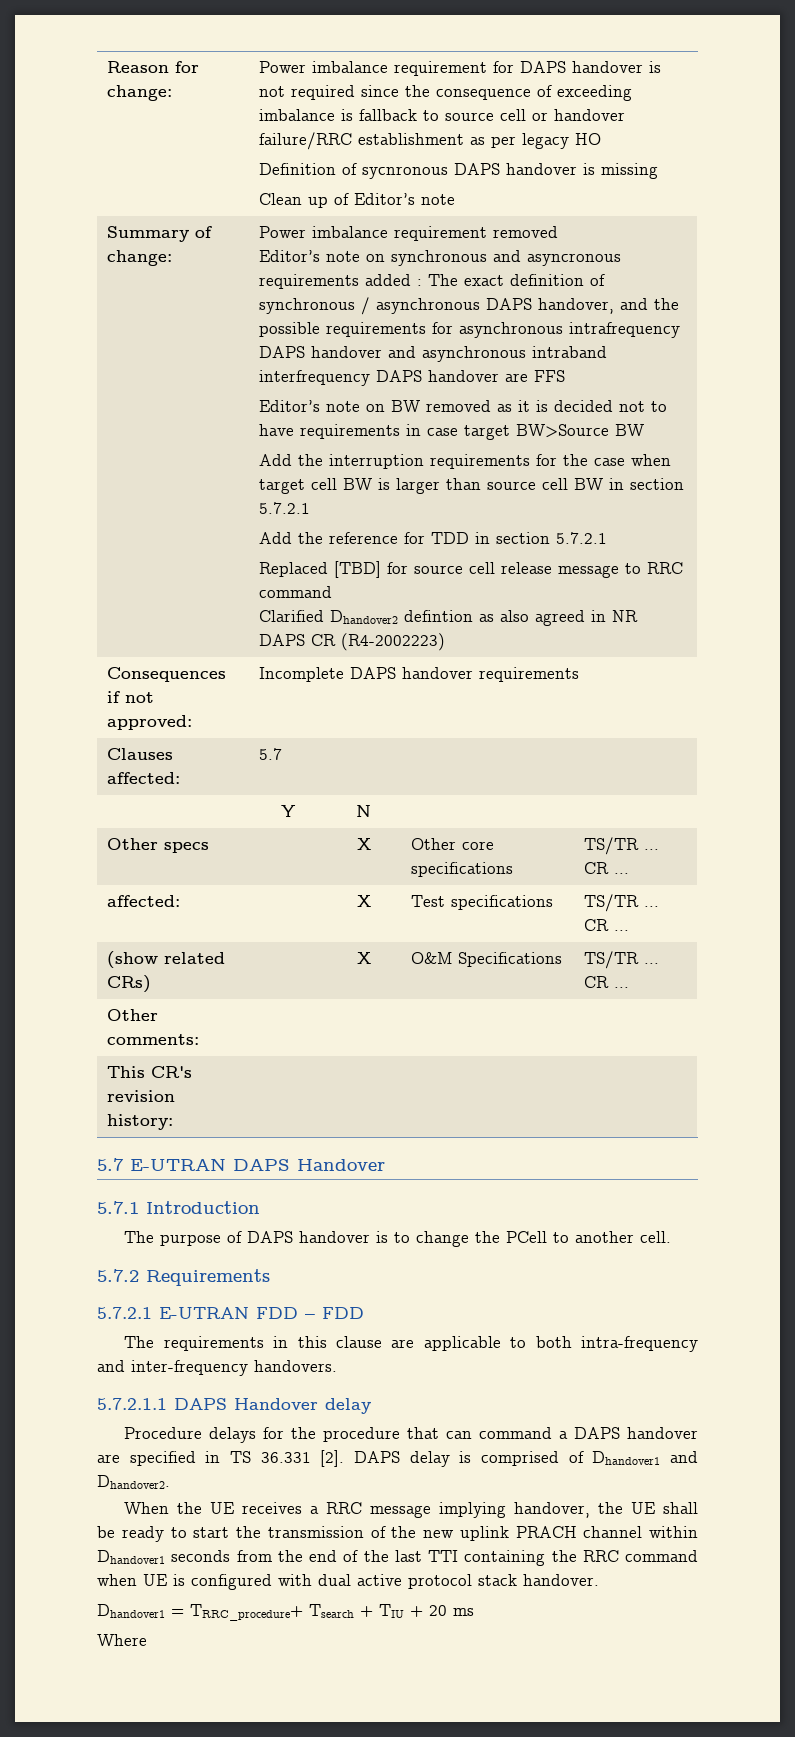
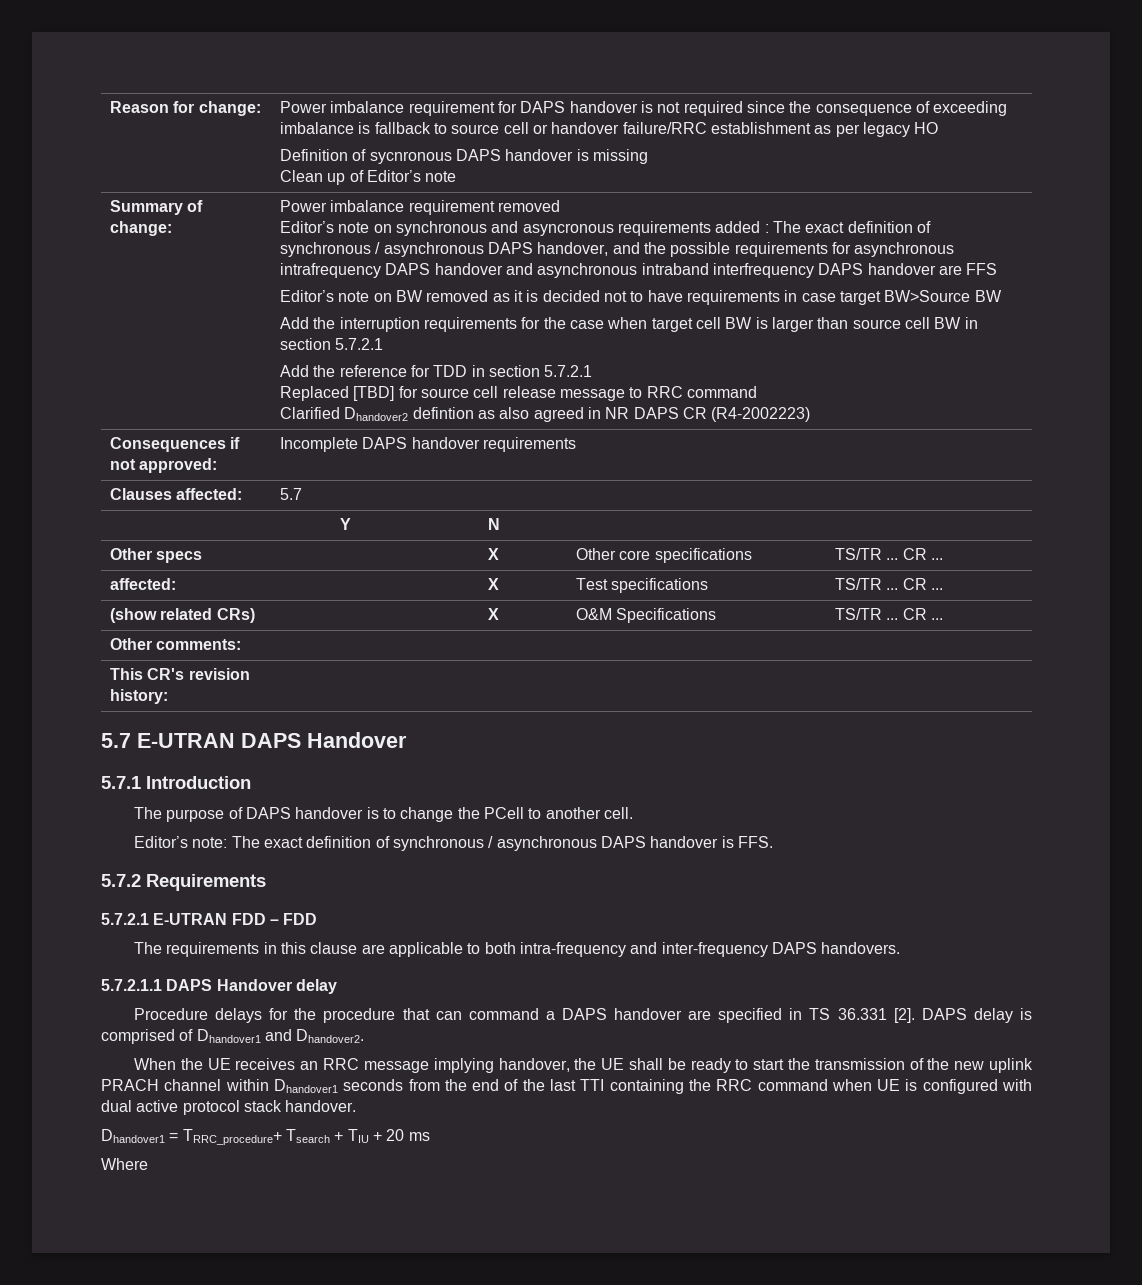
+ Editor’s note: The exact definition of synchronous / asynchronous DAPS handover is FFS.
- The requirements in this clause are applicable to both intra-frequency and inter-frequency handovers.
+ The requirements in this clause are applicable to both intra-frequency and inter-frequency DAPS handovers.
- When the UE receives a RRC message implying handover, the UE shall be ready to start the transmission of the new uplink PRACH channel within Dhandover1 seconds from the end of the last TTI containing the RRC command when UE is configured with dual active protocol stack handover.
+ When the UE receives an RRC message implying handover, the UE shall be ready to start the transmission of the new uplink PRACH channel within Dhandover1 seconds from the end of the last TTI containing the RRC command when UE is configured with dual active protocol stack handover.

